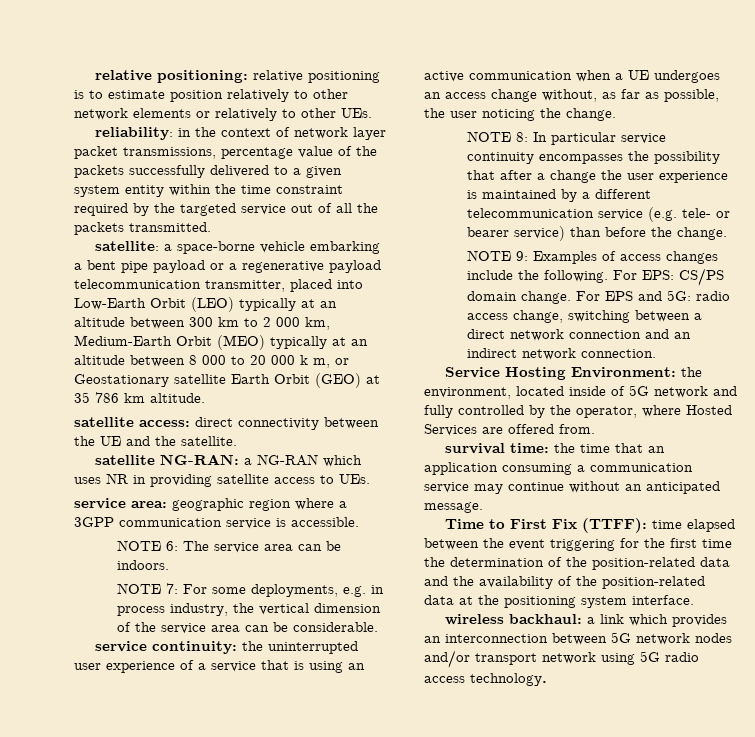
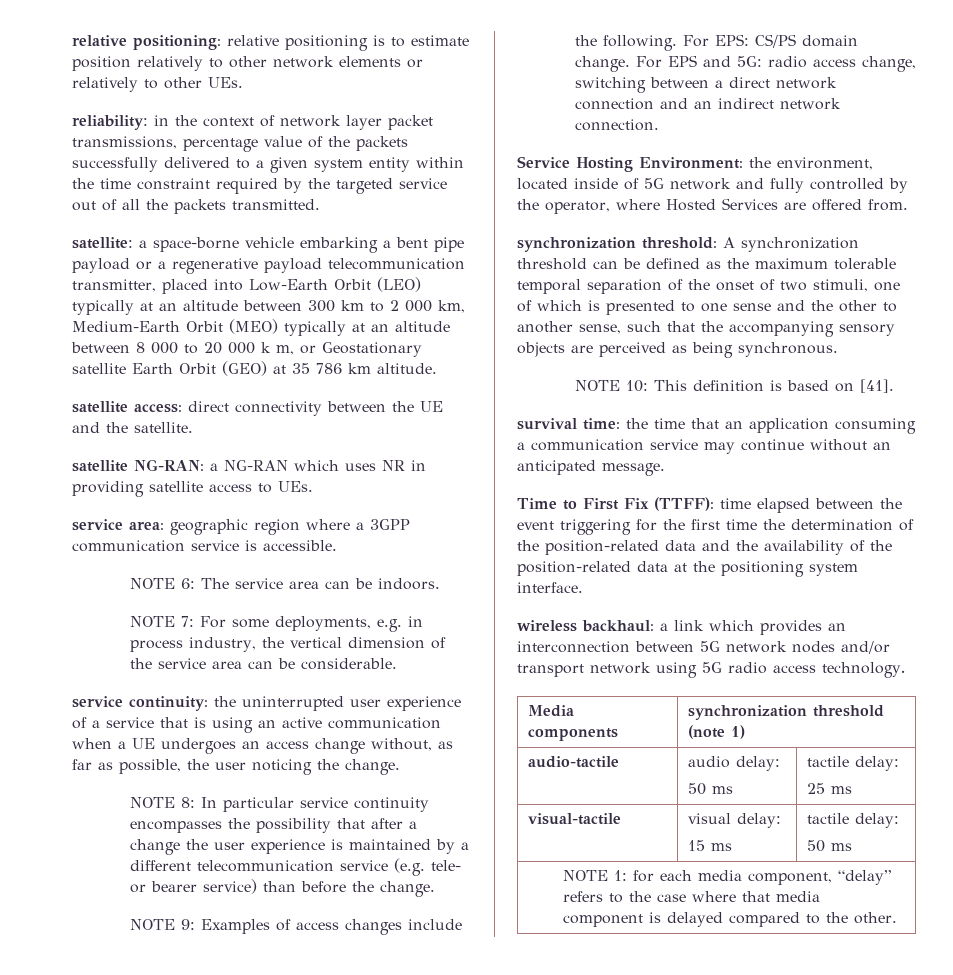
+ synchronization threshold: A synchronization threshold can be defined as the maximum tolerable temporal separation of the onset of two stimuli, one of which is presented to one sense and the other to another sense, such that the accompanying sensory objects are perceived as being synchronous.
+ NOTE 10: This definition is based on [41].
+ Media components | synchronization threshold (note 1)
+ audio-tactile | audio delay:
+ 50 ms | tactile delay:
+ 25 ms
+ visual-tactile | visual delay:
+ 15 ms | tactile delay:
+ 50 ms
+ NOTE 1: for each media component, “delay” refers to the case where that media component is delayed compared to the other.

